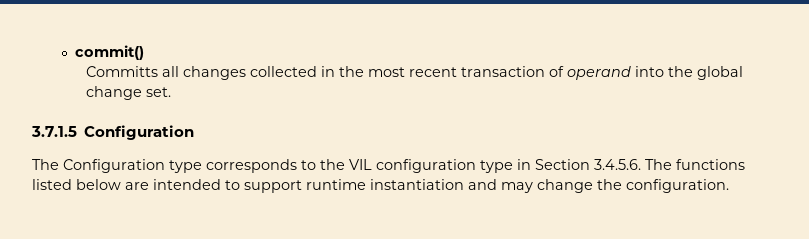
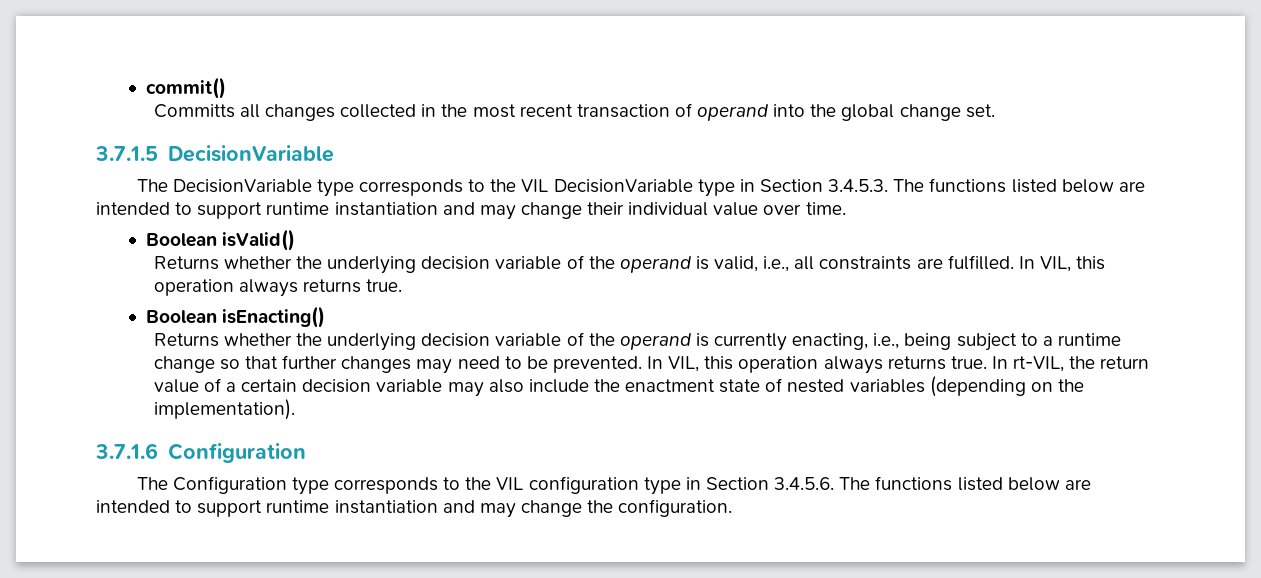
- 3.7.1.5 Configuration
+ 3.7.1.5 DecisionVariable
+ The DecisionVariable type corresponds to the VIL DecisionVariable type in Section 3.4.5.3. The functions listed below are intended to support runtime instantiation and may change their individual value over time.
+ Boolean isValid()
+ Returns whether the underlying decision variable of the operand is valid, i.e., all constraints are fulfilled. In VIL, this operation always returns true.
+ Boolean isEnacting()
+ Returns whether the underlying decision variable of the operand is currently enacting, i.e., being subject to a runtime change so that further changes may need to be prevented. In VIL, this operation always returns true. In rt-VIL, the return value of a certain decision variable may also include the enactment state of nested variables (depending on the implementation).
+ 3.7.1.6 Configuration

